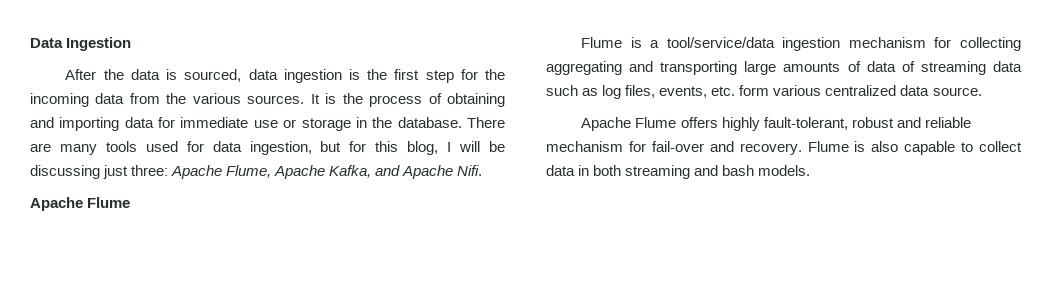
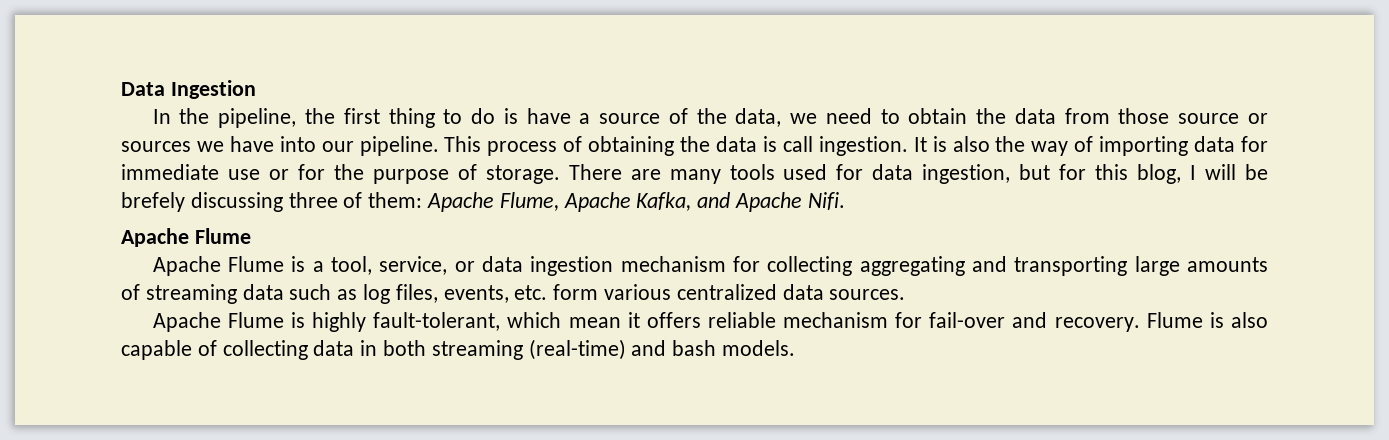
- After the data is sourced, data ingestion is the first step for the incoming data from the various sources. It is the process of obtaining and importing data for immediate use or storage in the database.
+ In the pipeline, the first thing to do is have a source of the data, we need to obtain the data from those source or sources we have into our pipeline. This process of obtaining the data is call ingestion. It is also the way of importing data for immediate use or for the purpose of storage.
- There are many tools used for data ingestion, but for this blog, I will be discussing just three: Apache Flume, Apache Kafka, and Apache Nifi.
+ There are many tools used for data ingestion, but for this blog, I will be brefely discussing three of them: Apache Flume, Apache Kafka, and Apache Nifi.
- Flume is a tool/service/data ingestion mechanism for collecting aggregating and transporting large amounts of data of streaming data such as log files, events, etc. form various centralized data source.
- Apache Flume offers highly fault-tolerant, robust and reliable mechanism for fail-over and recovery.
+ Apache Flume is a tool, service, or data ingestion mechanism for collecting aggregating and transporting large amounts of streaming data such as log files, events, etc. form various centralized data sources.
+ Apache Flume is highly fault-tolerant, which mean it offers reliable mechanism for fail-over and recovery.
- Flume is also capable to collect data in both streaming and bash models.
+ Flume is also capable of collecting data in both streaming (real-time) and bash models.

